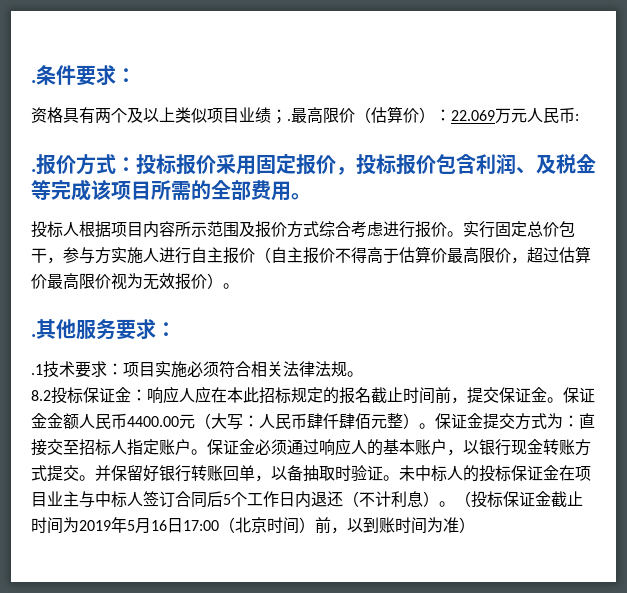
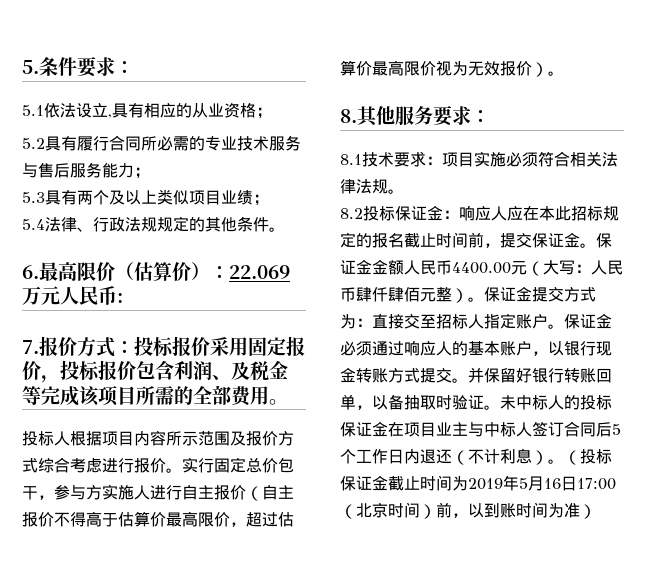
- .条件要求：
+ 5.条件要求：
- 资格具有两个及以上类似项目业绩；.最高限价（估算价）：22.069万元人民币:
+ 5.1依法设立,具有相应的从业资格；
+ 5.2具有履行合同所必需的专业技术服务与售后服务能力；
+ 5.3具有两个及以上类似项目业绩；
+ 5.4法律、行政法规规定的其他条件。
+ 6.最高限价（估算价）：22.069万元人民币:
- .报价方式：投标报价采用固定报价，投标报价包含利润、及税金等完成该项目所需的全部费用。
+ 7.报价方式：投标报价采用固定报价，投标报价包含利润、及税金等完成该项目所需的全部费用。
- .其他服务要求：
+ 8.其他服务要求：
- .1技术要求：项目实施必须符合相关法律法规。
+ 8.1技术要求：项目实施必须符合相关法律法规。

